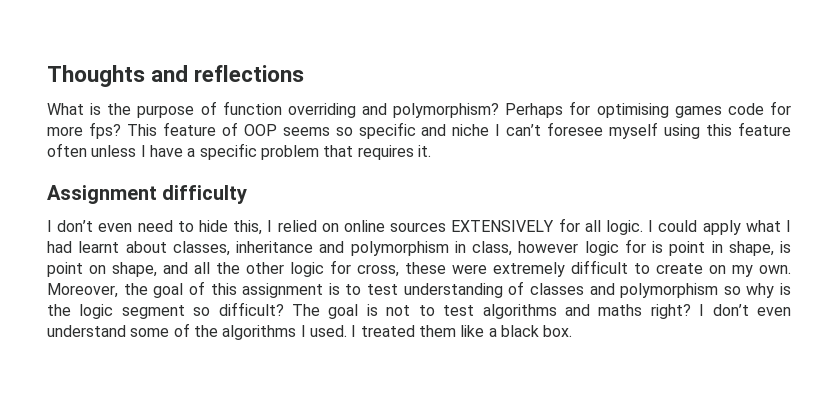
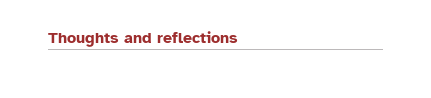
- What is the purpose of function overriding and polymorphism? Perhaps for optimising games code for more fps? This feature of OOP seems so specific and niche I can’t foresee myself using this feature often unless I have a specific problem that requires it.
- Assignment difficulty
- I don’t even need to hide this, I relied on online sources EXTENSIVELY for all logic. I could apply what I had learnt about classes, inheritance and polymorphism in class, however logic for is point in shape, is point on shape, and all the other logic for cross, these were extremely difficult to create on my own. Moreover, the goal of this assignment is to test understanding of classes and polymorphism so why is the logic segment so difficult? The goal is not to test algorithms and maths right? I don’t even understand some of the algorithms I used. I treated them like a black box.

